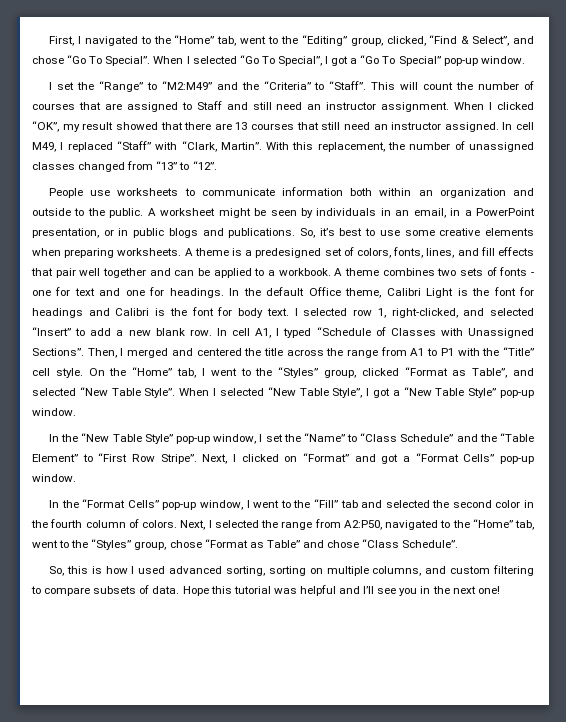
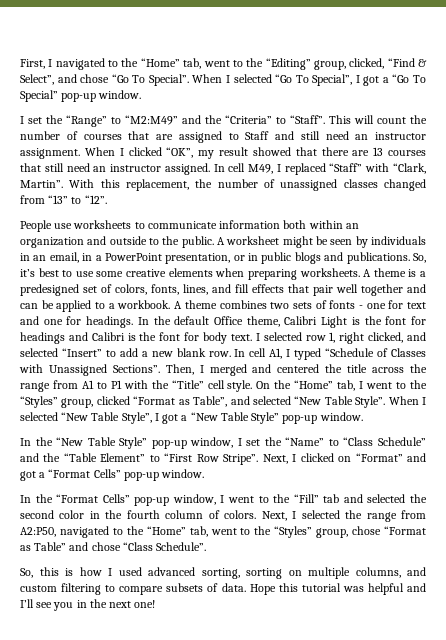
- I selected row 1, right-clicked, and selected “Insert” to add a new blank row.
+ I selected row 1, right clicked, and selected “Insert” to add a new blank row.

